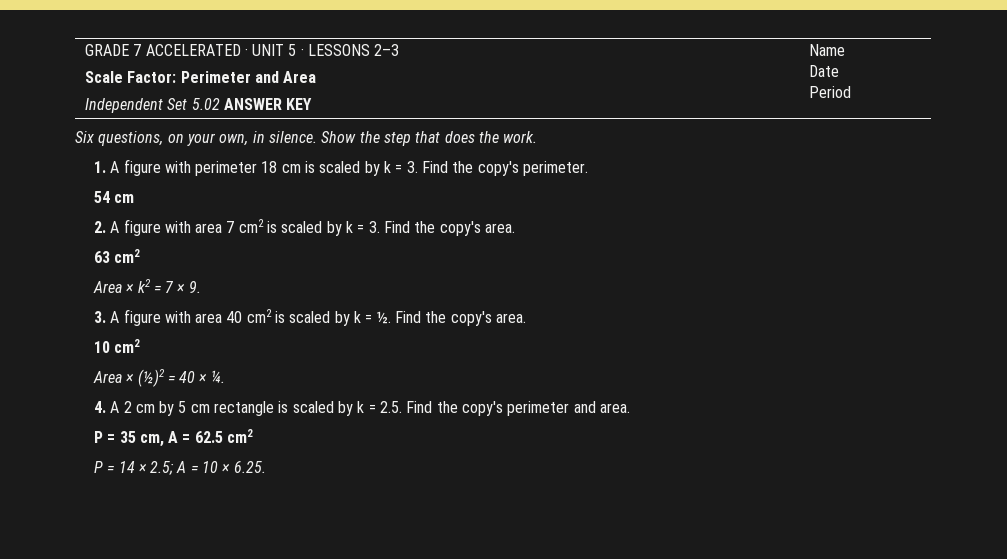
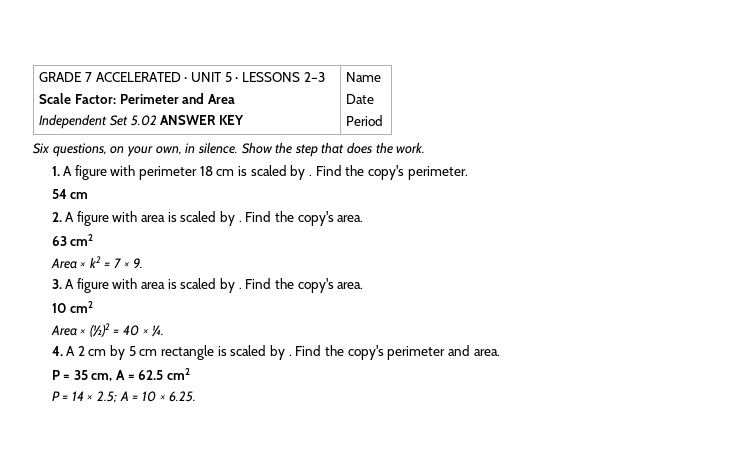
- 1. A figure with perimeter 18 cm is scaled by k = 3. Find the copy's perimeter.
+ 1. A figure with perimeter 18 cm is scaled by . Find the copy's perimeter.
- 2. A figure with area 7 cm2 is scaled by k = 3. Find the copy's area.
+ 2. A figure with area is scaled by . Find the copy's area.
- 3. A figure with area 40 cm2 is scaled by k = ½.
+ 3. A figure with area is scaled by .
- 4. A 2 cm by 5 cm rectangle is scaled by k = 2.5. Find the copy's perimeter and area.
+ 4. A 2 cm by 5 cm rectangle is scaled by . Find the copy's perimeter and area.

